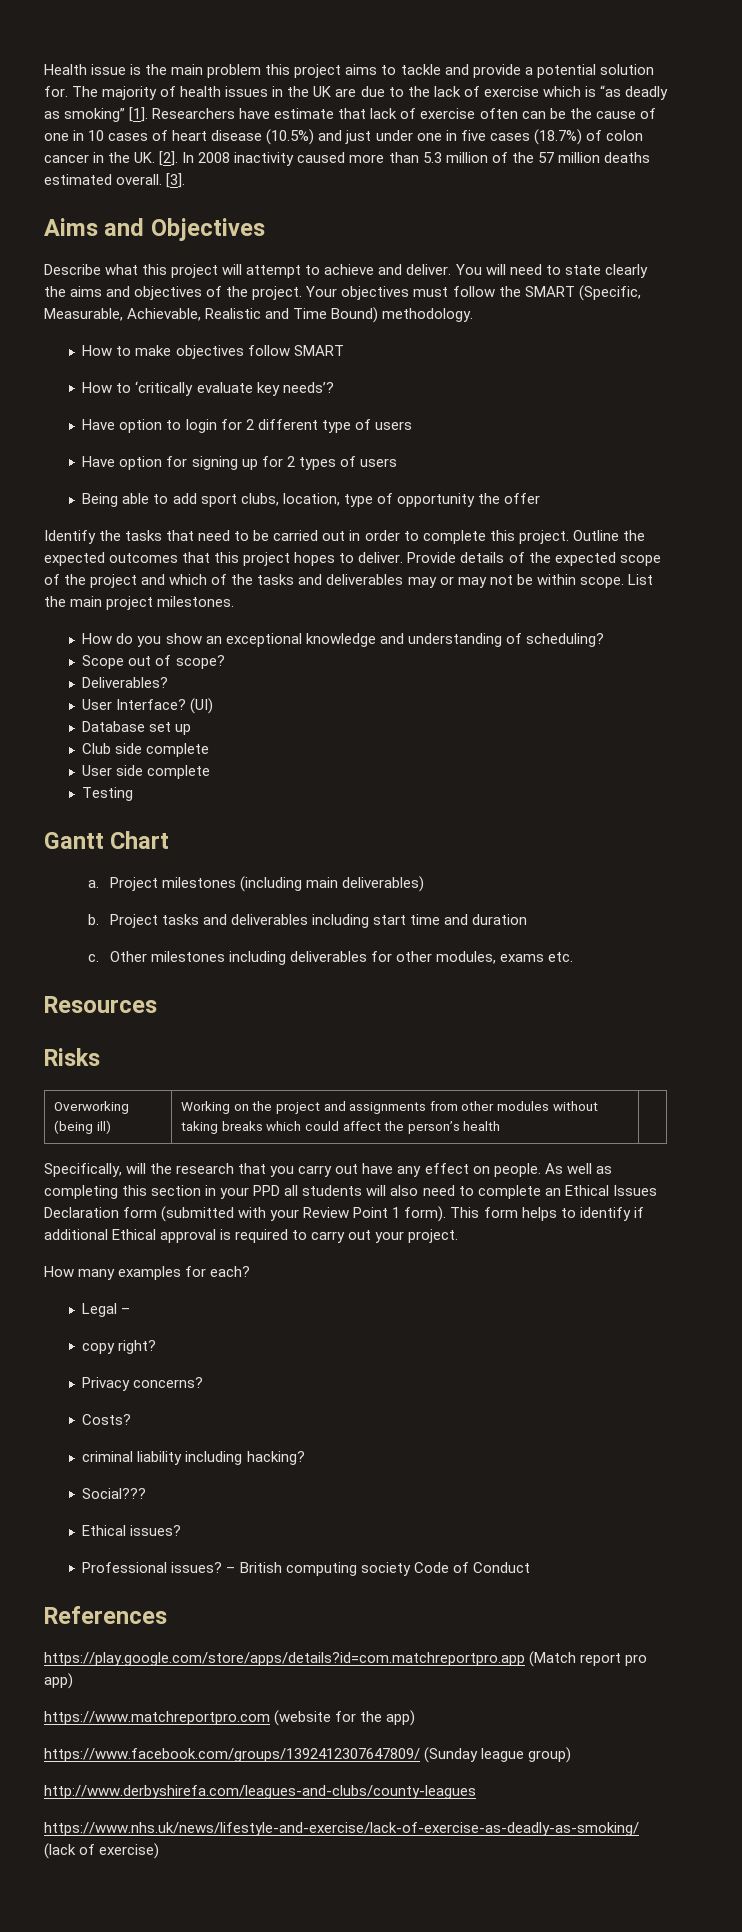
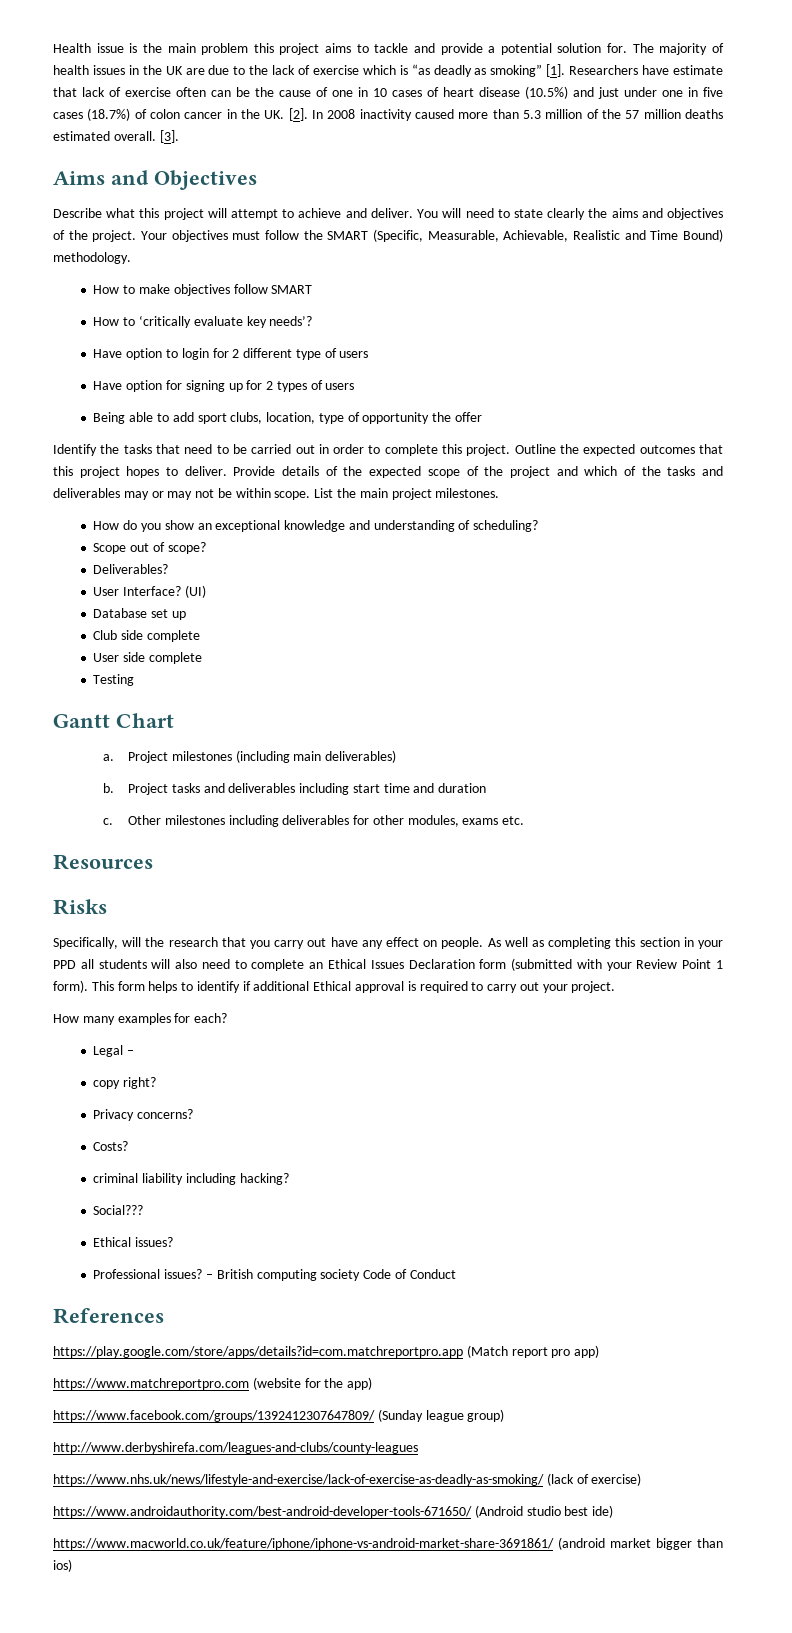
- Overworking (being ill) | Working on the project and assignments from other modules without taking breaks which could affect the person’s health |
+ https://www.androidauthority.com/best-android-developer-tools-671650/ (Android studio best ide)
+ https://www.macworld.co.uk/feature/iphone/iphone-vs-android-market-share-3691861/ (android market bigger than ios)

